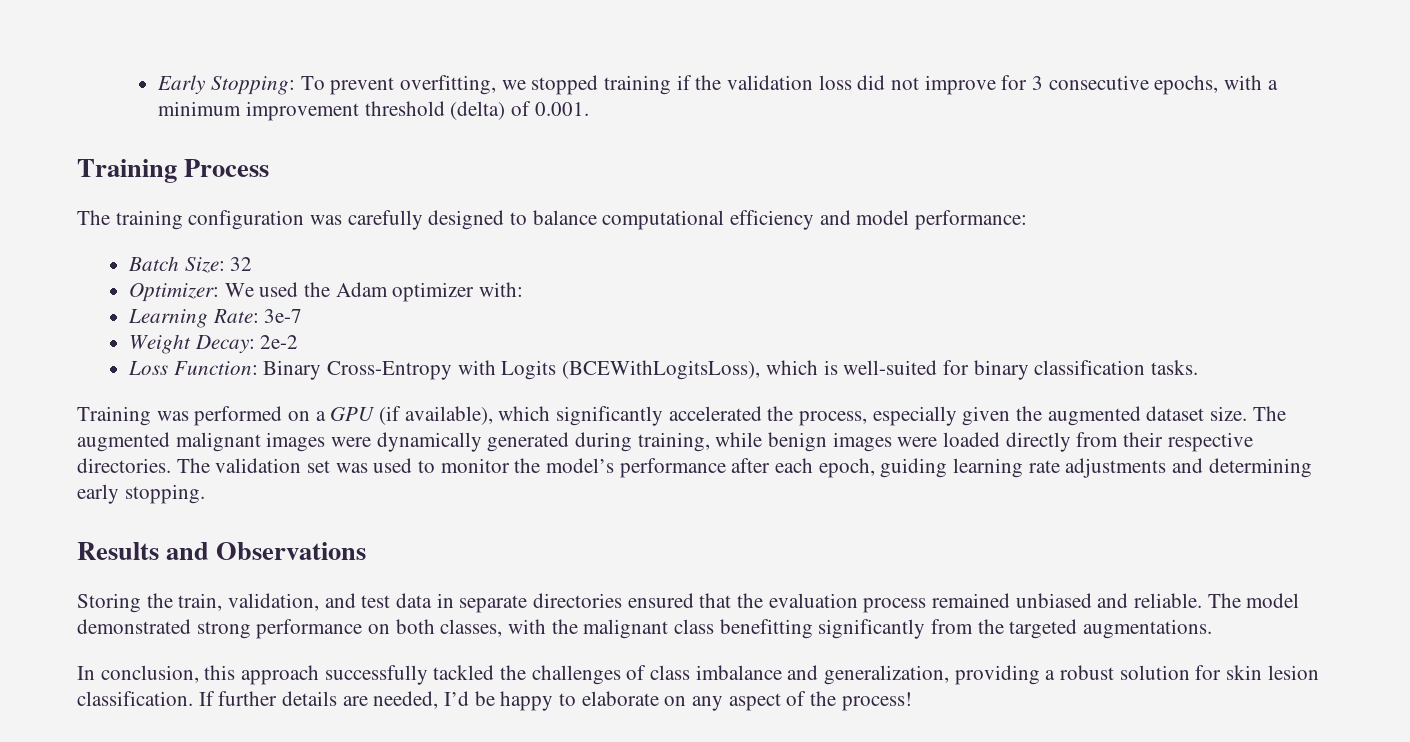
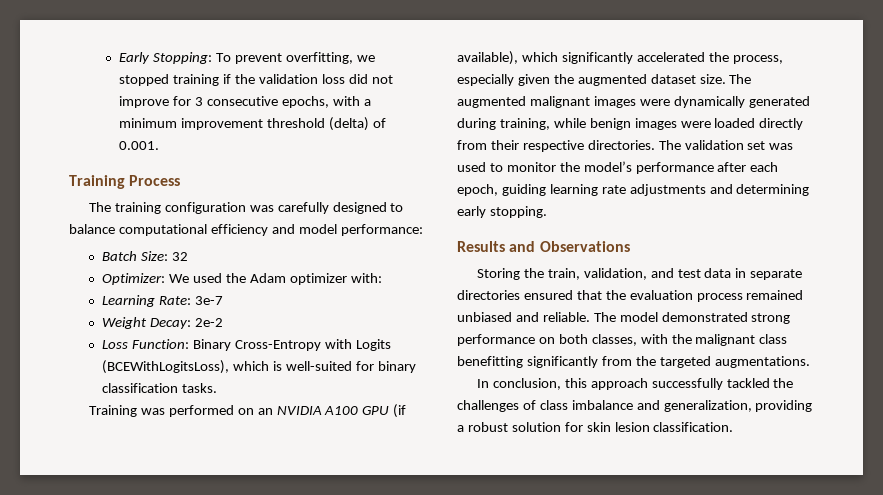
- Training was performed on a GPU (if available), which significantly accelerated the process, especially given the augmented dataset size.
+ Training was performed on an NVIDIA A100 GPU (if available), which significantly accelerated the process, especially given the augmented dataset size.
- If further details are needed, I’d be happy to elaborate on any aspect of the process!

